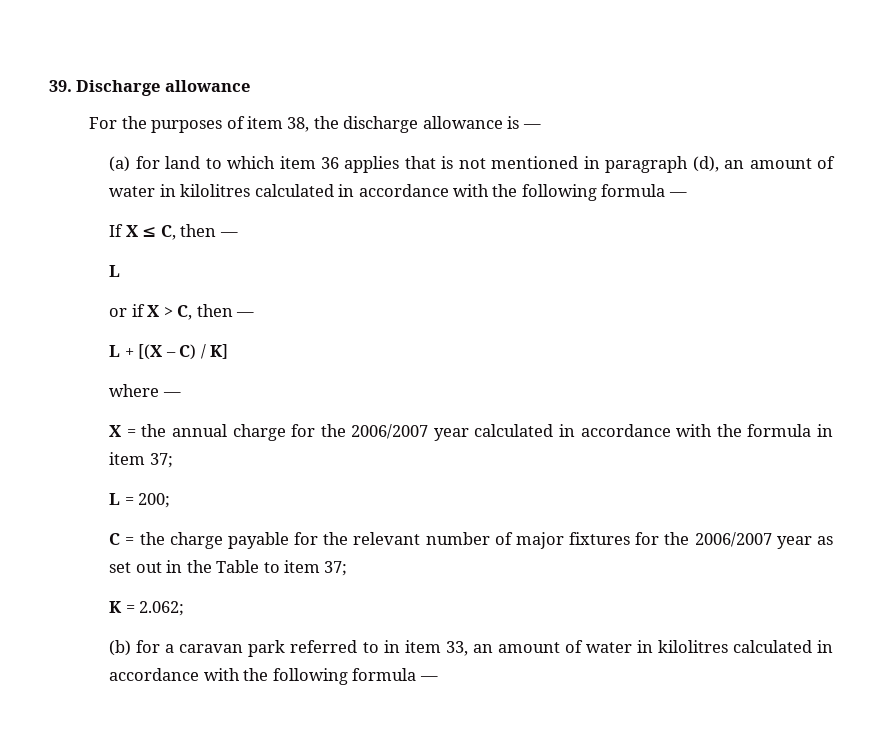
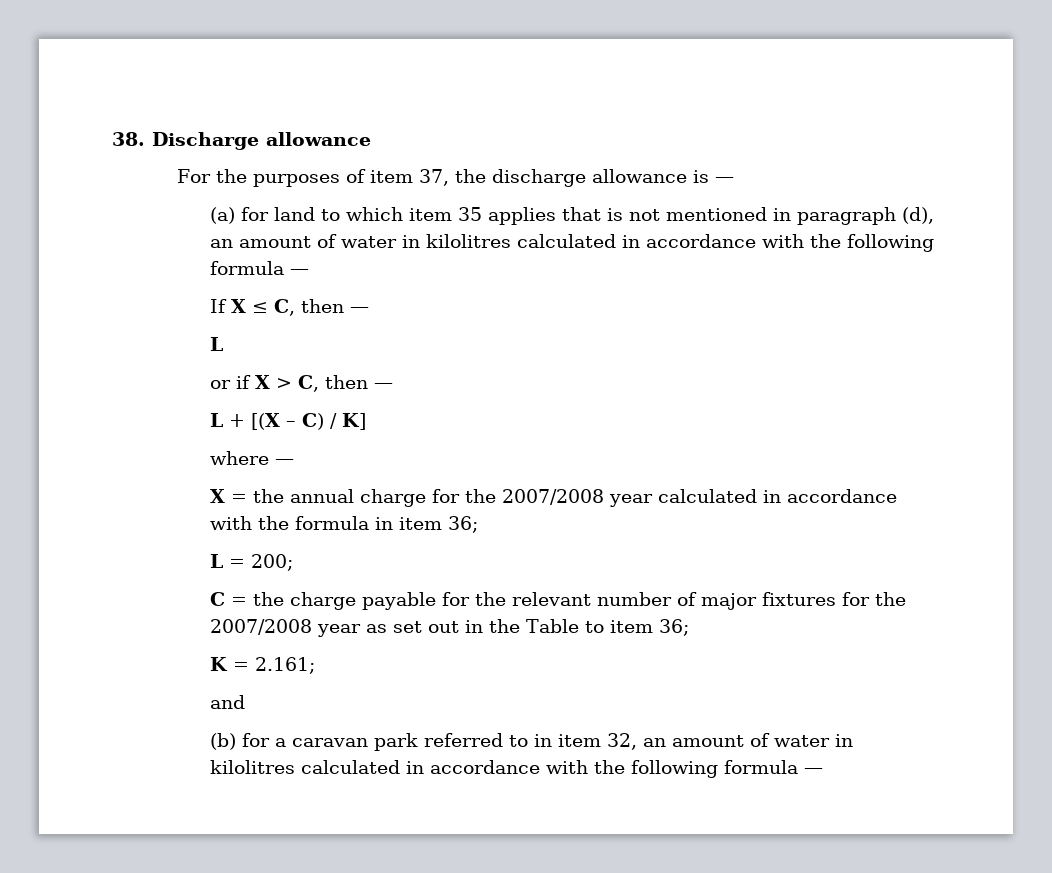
- 39. Discharge allowance
+ 38. Discharge allowance
- For the purposes of item 38, the discharge allowance is —
+ For the purposes of item 37, the discharge allowance is —
- (a) for land to which item 36 applies that is not mentioned in paragraph (d), an amount of water in kilolitres calculated in accordance with the following formula —
+ (a) for land to which item 35 applies that is not mentioned in paragraph (d), an amount of water in kilolitres calculated in accordance with the following formula —
- X = the annual charge for the 2006/2007 year calculated in accordance with the formula in item 37;
+ X = the annual charge for the 2007/2008 year calculated in accordance with the formula in item 36;
- C = the charge payable for the relevant number of major fixtures for the 2006/2007 year as set out in the Table to item 37;
+ C = the charge payable for the relevant number of major fixtures for the 2007/2008 year as set out in the Table to item 36;
- K = 2.062;
+ K = 2.161;
+ and
- (b) for a caravan park referred to in item 33, an amount of water in kilolitres calculated in accordance with the following formula —
+ (b) for a caravan park referred to in item 32, an amount of water in kilolitres calculated in accordance with the following formula —

